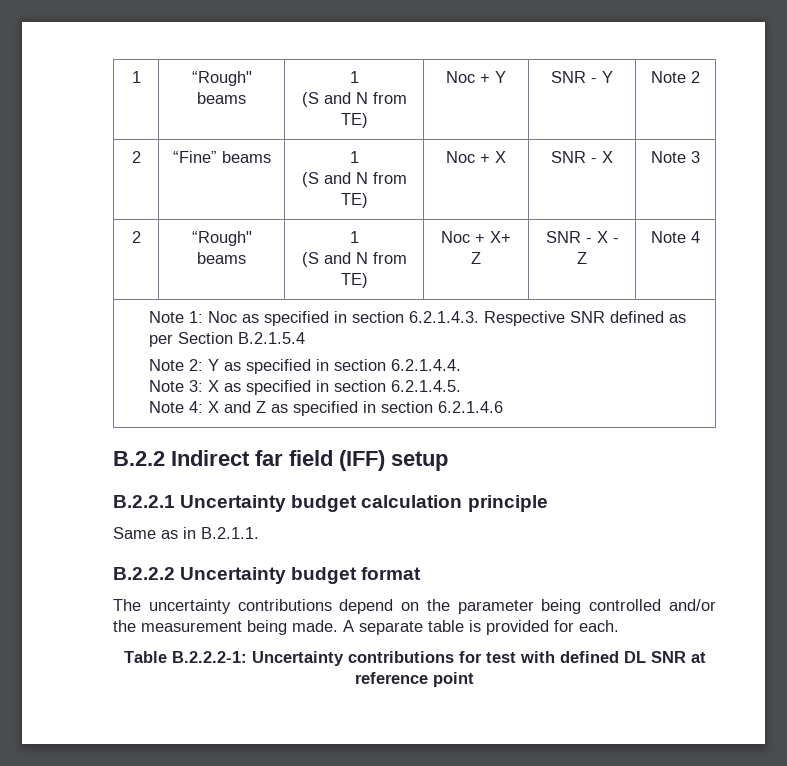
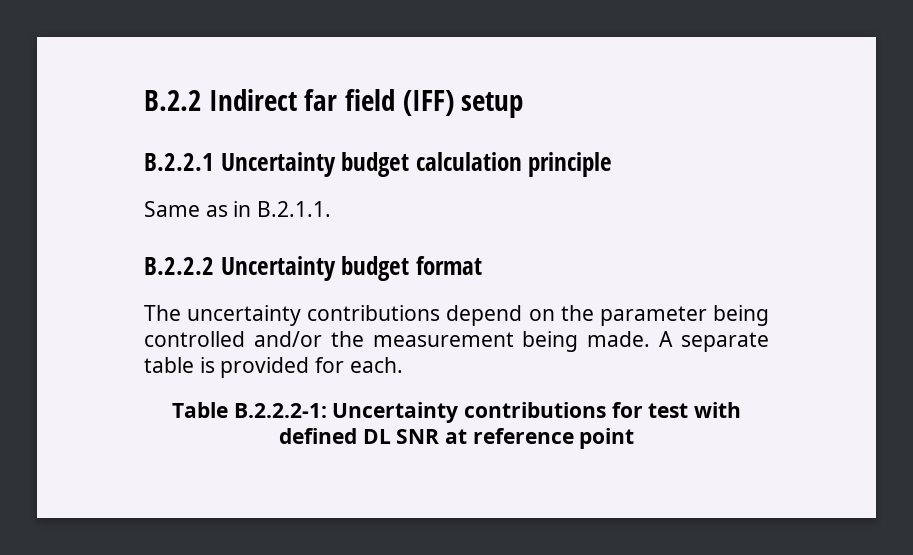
- 1 | “Rough" beams | 1
- (S and N from TE) | Noc + Y | SNR - Y | Note 2
- 2 | “Fine” beams | 1
- (S and N from TE) | Noc + X | SNR - X | Note 3
- 2 | “Rough" beams | 1
- (S and N from TE) | Noc + X+ Z | SNR - X - Z | Note 4
- Note 1: Noc as specified in section 6.2.1.4.3. Respective SNR defined as per Section B.2.1.5.4
- Note 2: Y as specified in section 6.2.1.4.4.
- Note 3: X as specified in section 6.2.1.4.5.
- Note 4: X and Z as specified in section 6.2.1.4.6

